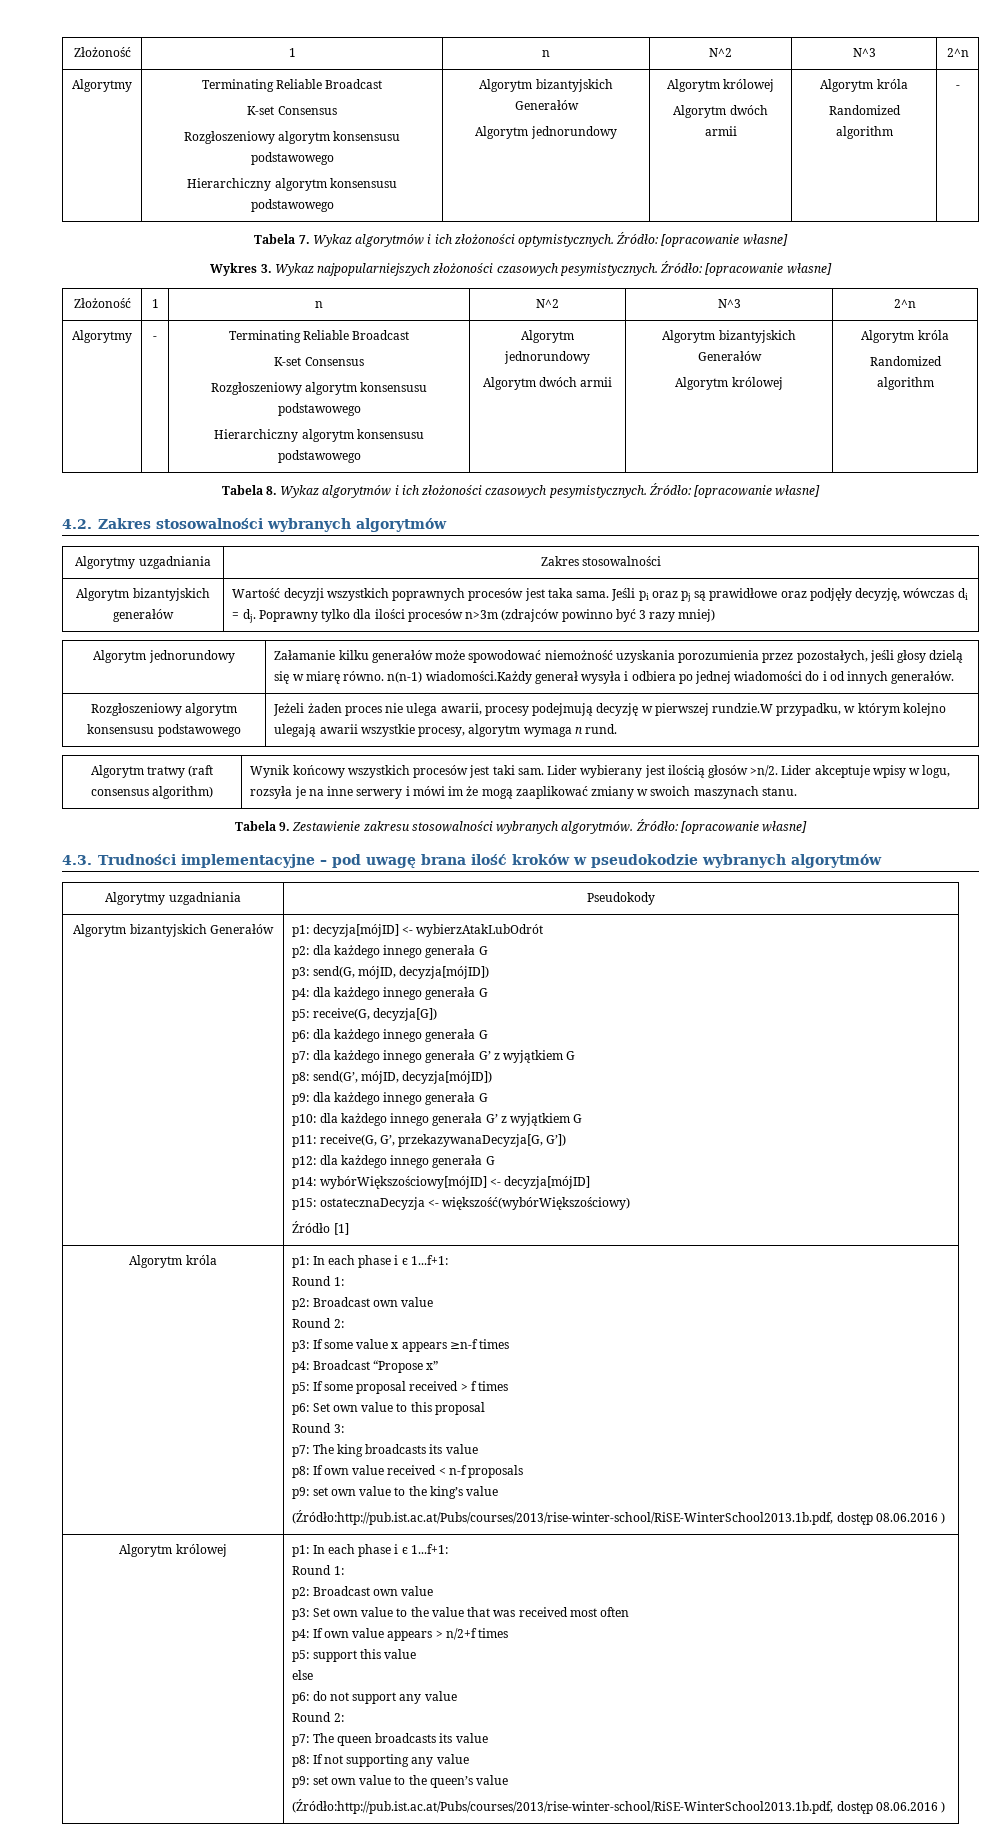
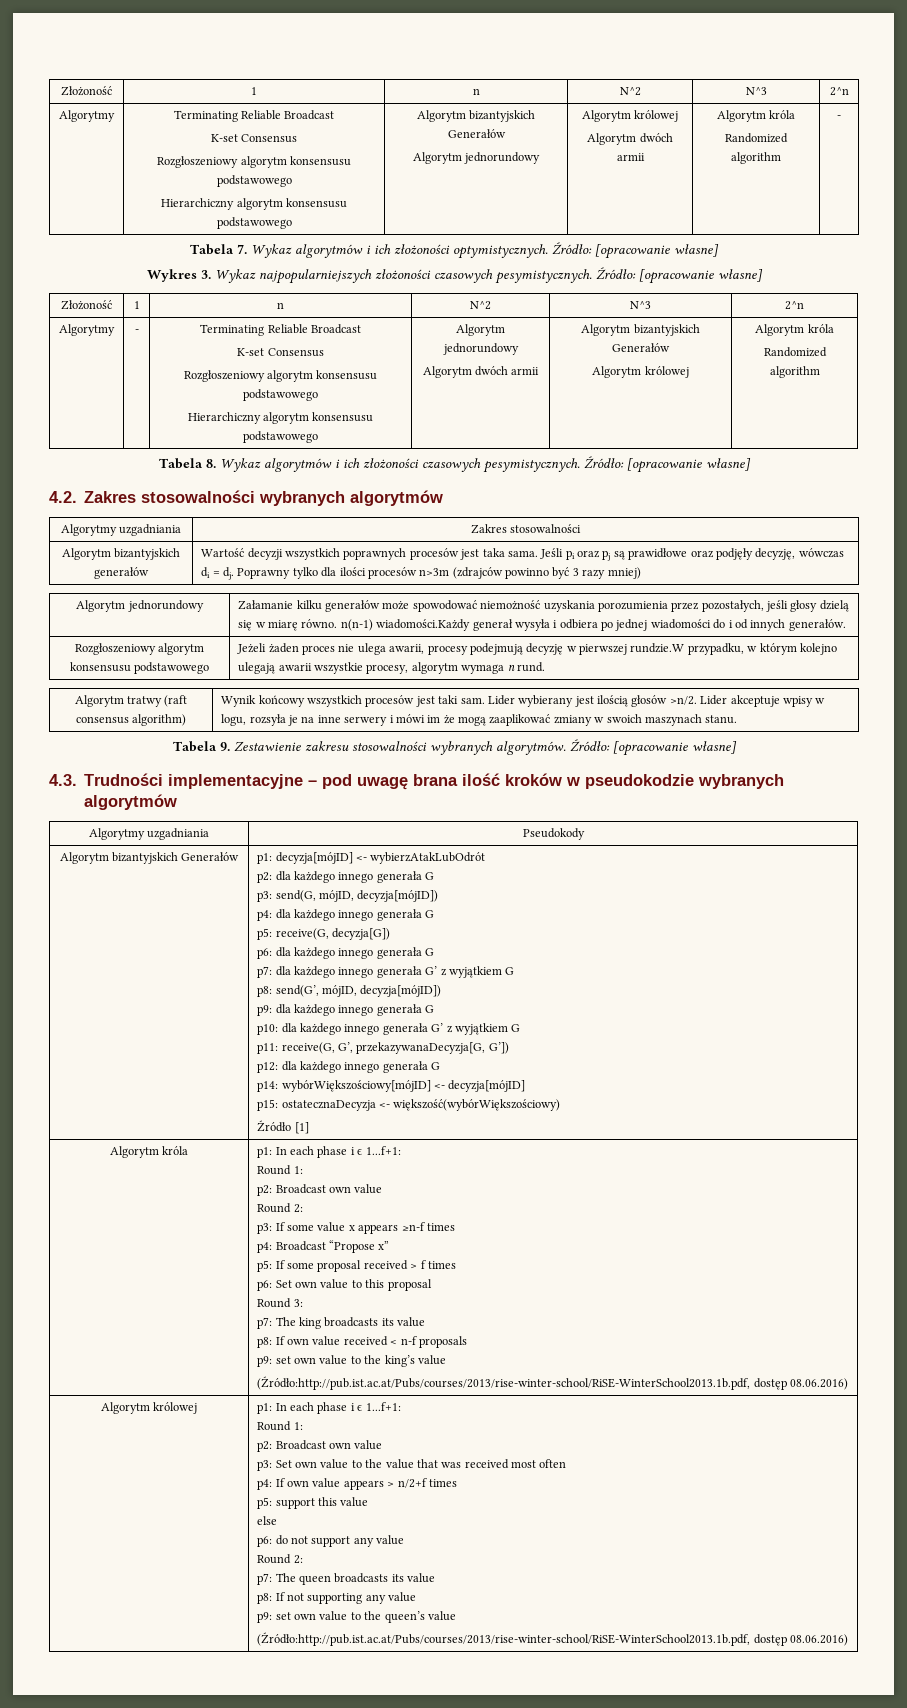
  p9: set own value to the king’s value
- (Źródło:http://pub.ist.ac.at/Pubs/courses/2013/rise-winter-school/RiSE-WinterSchool2013.1b.pdf, dostęp 08.06.2016 )
+ (Źródło:http://pub.ist.ac.at/Pubs/courses/2013/rise-winter-school/RiSE-WinterSchool2013.1b.pdf, dostęp 08.06.2016)
  p9: set own value to the queen’s value
- (Źródło:http://pub.ist.ac.at/Pubs/courses/2013/rise-winter-school/RiSE-WinterSchool2013.1b.pdf, dostęp 08.06.2016 )
+ (Źródło:http://pub.ist.ac.at/Pubs/courses/2013/rise-winter-school/RiSE-WinterSchool2013.1b.pdf, dostęp 08.06.2016)

